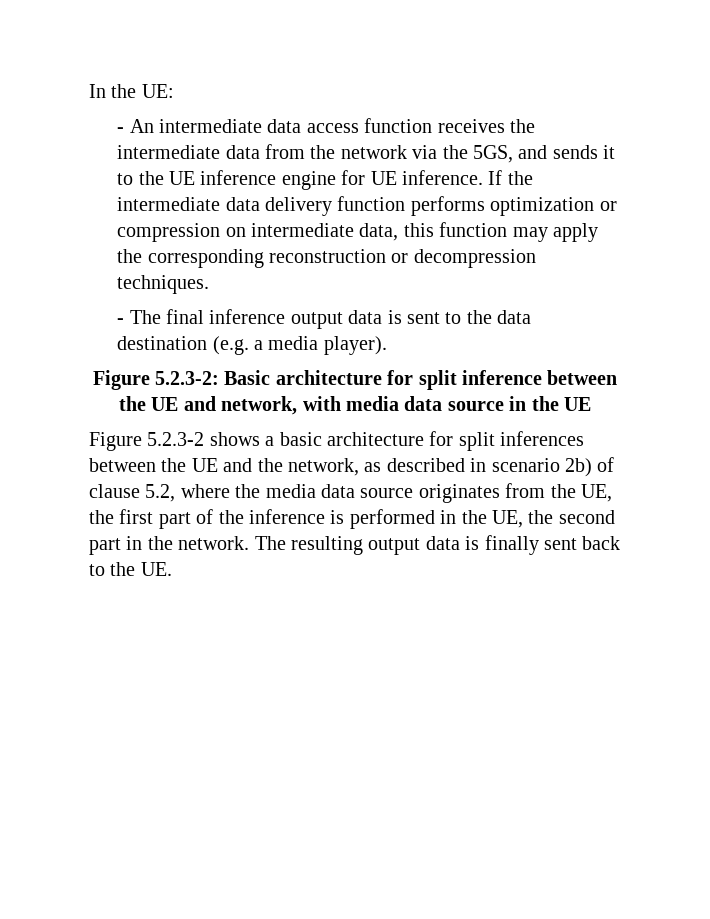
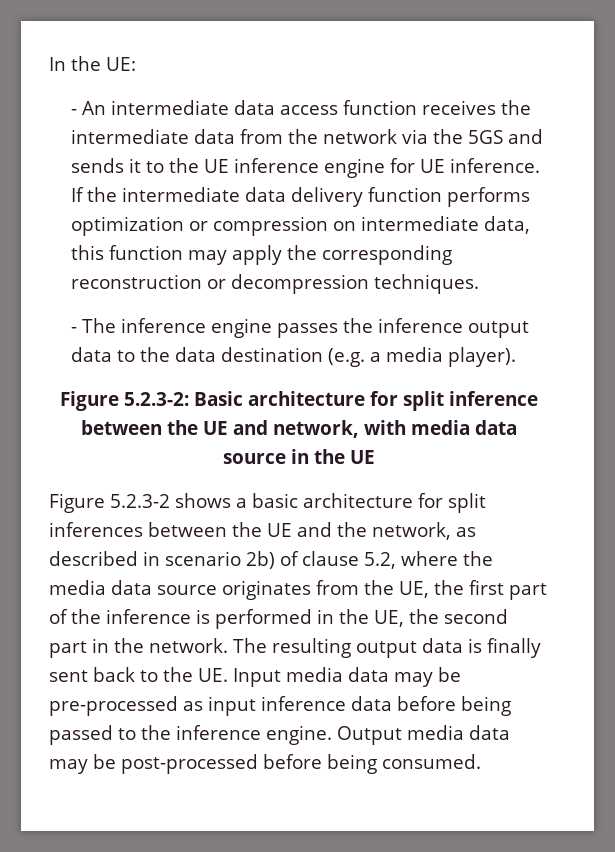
- - An intermediate data access function receives the intermediate data from the network via the 5GS, and sends it to the UE inference engine for UE inference.
+ - An intermediate data access function receives the intermediate data from the network via the 5GS and sends it to the UE inference engine for UE inference.
- - The final inference output data is sent to the data destination (e.g. a media player).
+ - The inference engine passes the inference output data to the data destination (e.g. a media player).
- The resulting output data is finally sent back to the UE.
+ The resulting output data is finally sent back to the UE. Input media data may be pre-processed as input inference data before being passed to the inference engine. Output media data may be post-processed before being consumed.

